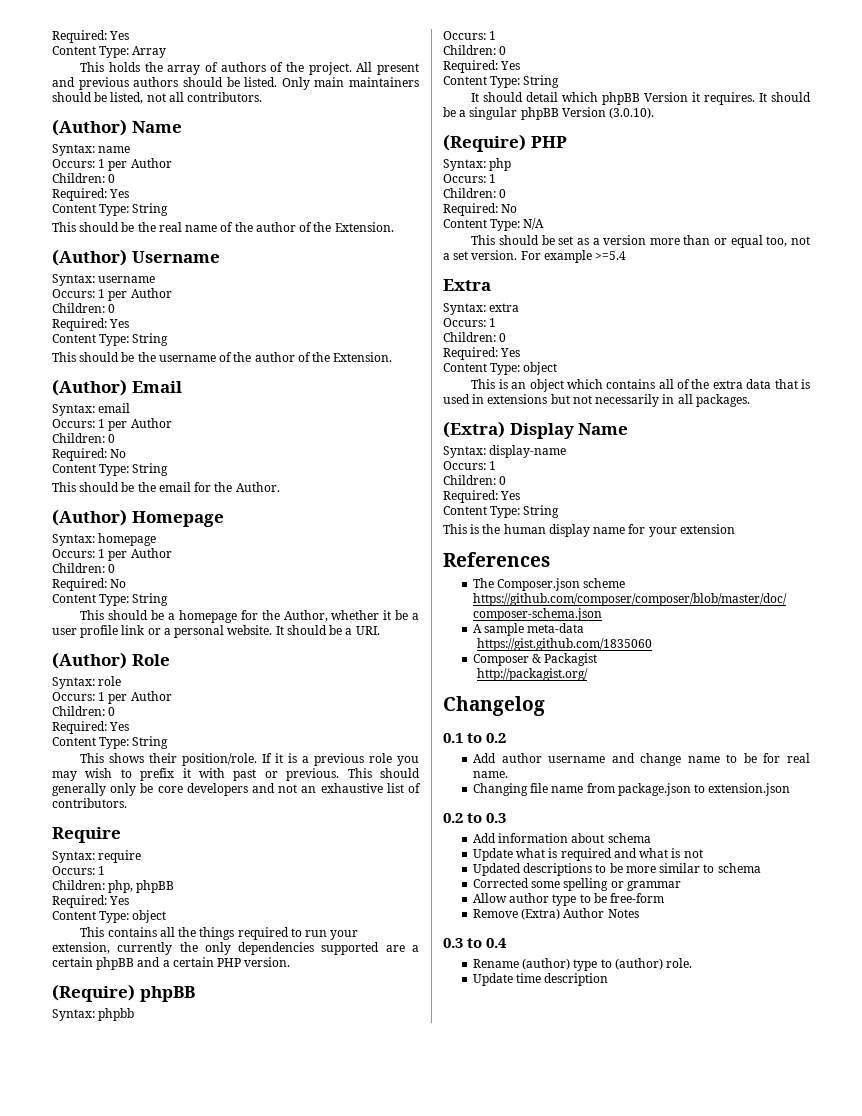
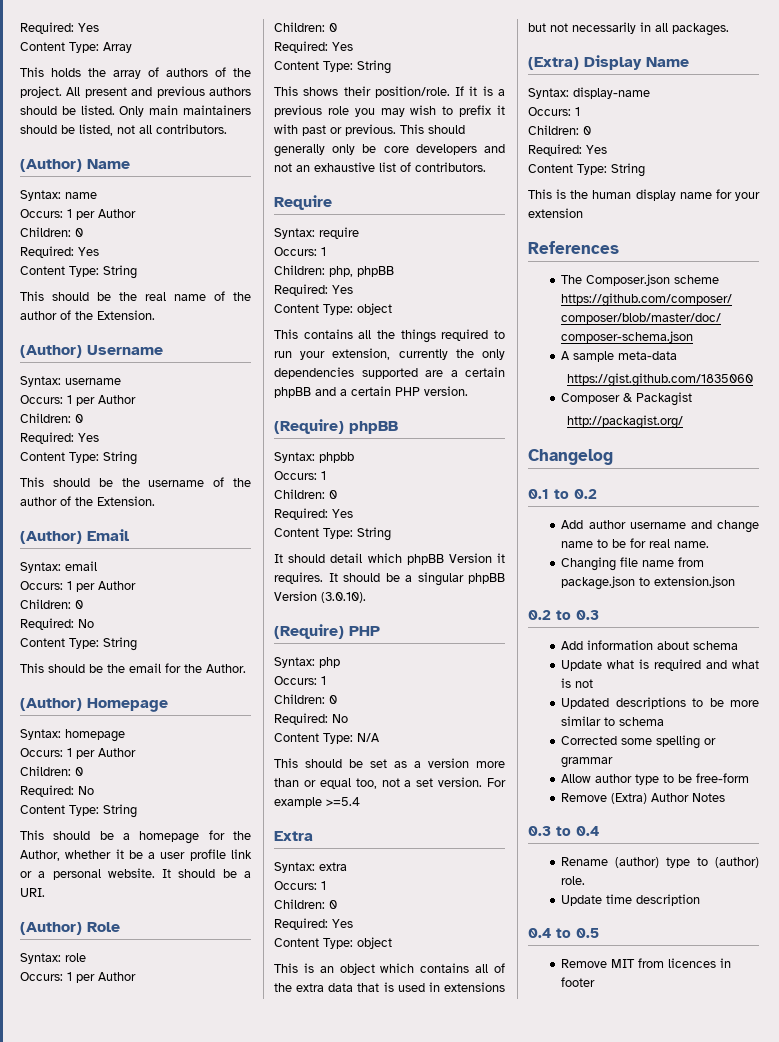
+ 0.4 to 0.5
+ Remove MIT from licences in footer

